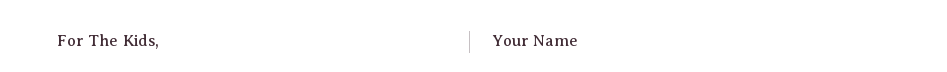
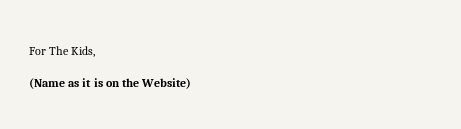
- Your Name
+ (Name as it is on the Website)

